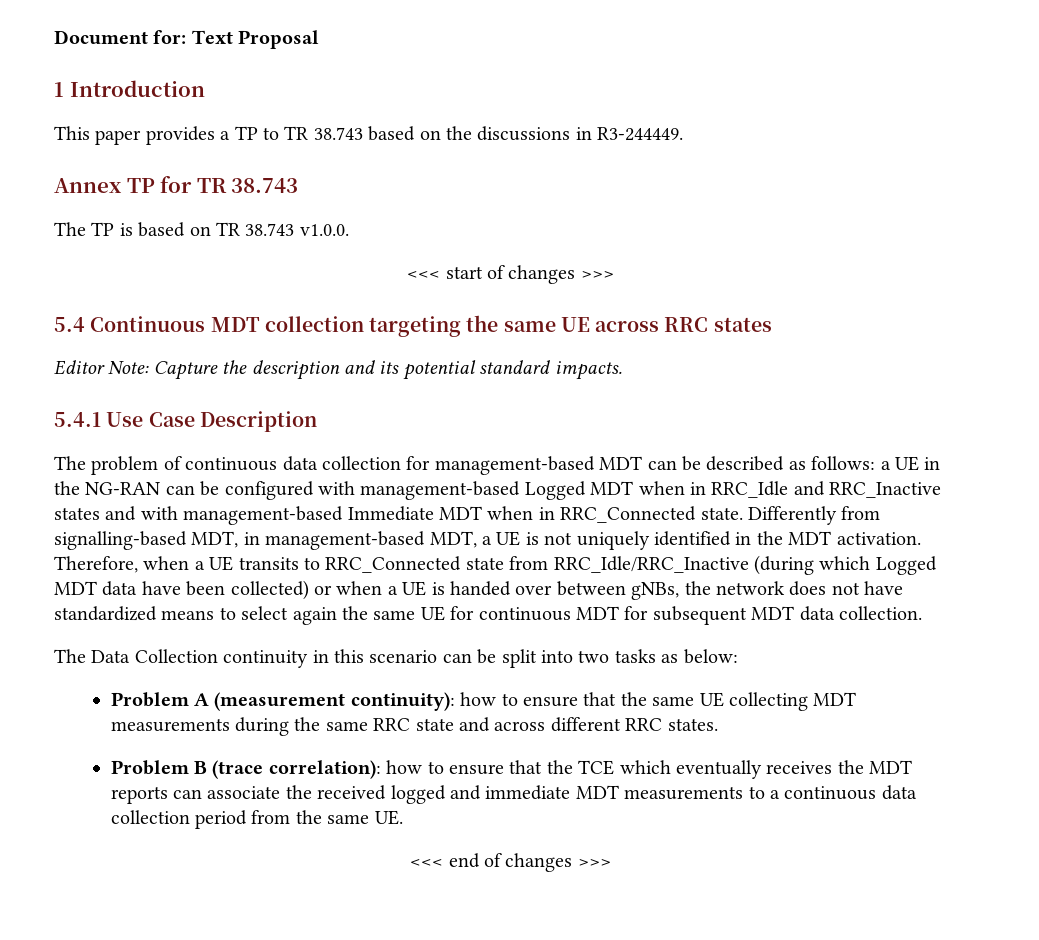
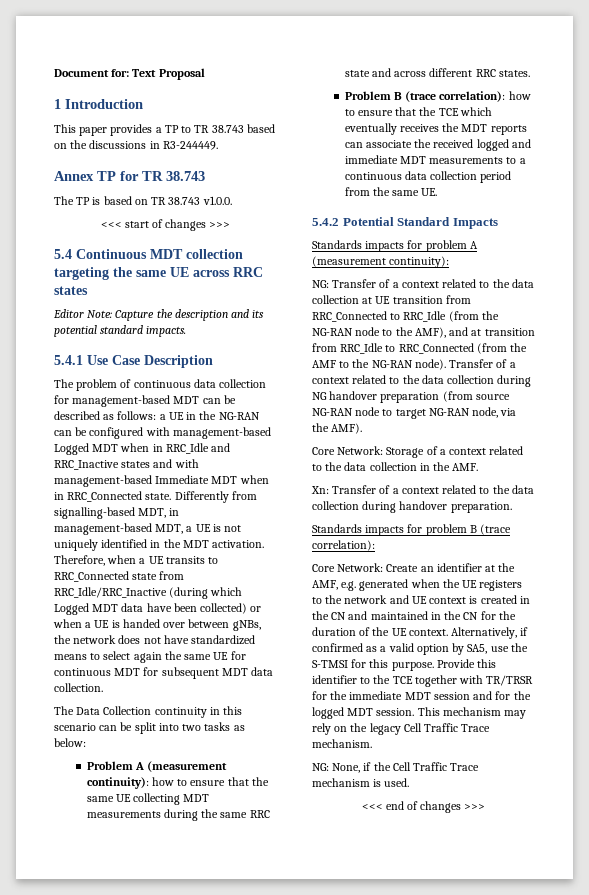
+ 5.4.2 Potential Standard Impacts
+ Standards impacts for problem A (measurement continuity):
+ NG: Transfer of a context related to the data collection at UE transition from RRC_Connected to RRC_Idle (from the NG-RAN node to the AMF), and at transition from RRC_Idle to RRC_Connected (from the AMF to the NG-RAN node). Transfer of a context related to the data collection during NG handover preparation (from source NG-RAN node to target NG-RAN node, via the AMF).
+ Core Network: Storage of a context related to the data collection in the AMF.
+ Xn: Transfer of a context related to the data collection during handover preparation.
+ Standards impacts for problem B (trace correlation):
+ Core Network: Create an identifier at the AMF, e.g. generated when the UE registers to the network and UE context is created in the CN and maintained in the CN for the duration of the UE context. Alternatively, if confirmed as a valid option by SA5, use the S-TMSI for this purpose. Provide this identifier to the TCE together with TR/TRSR for the immediate MDT session and for the logged MDT session. This mechanism may rely on the legacy Cell Traffic Trace mechanism.
+ NG: None, if the Cell Traffic Trace mechanism is used.

